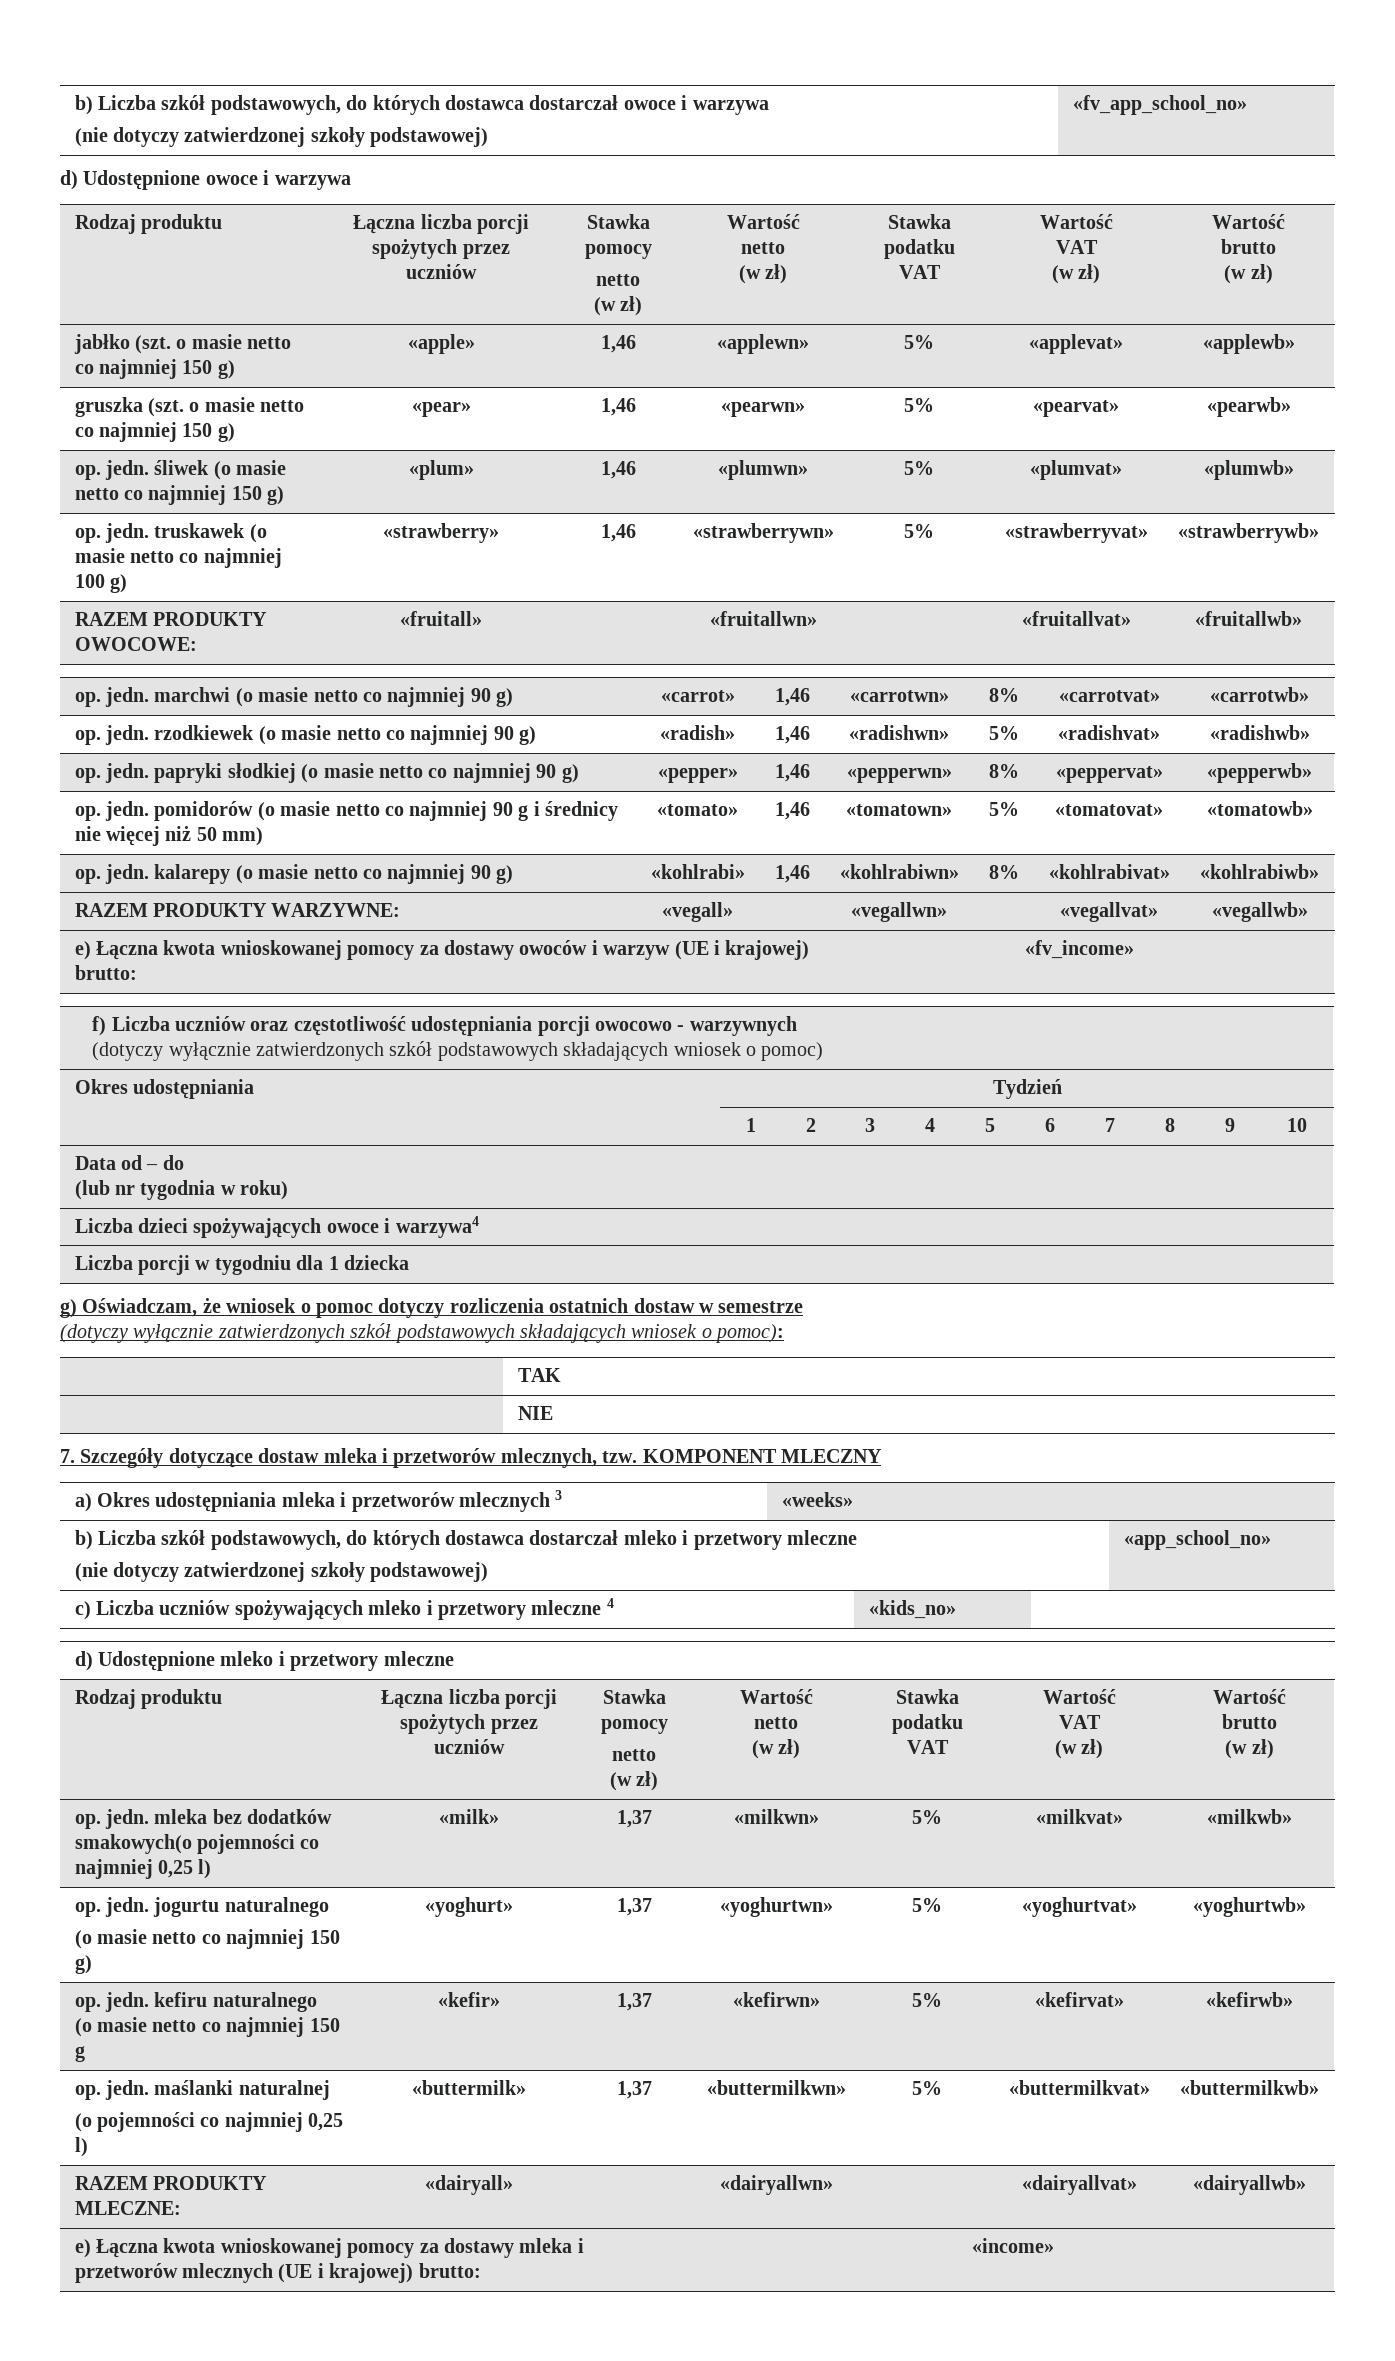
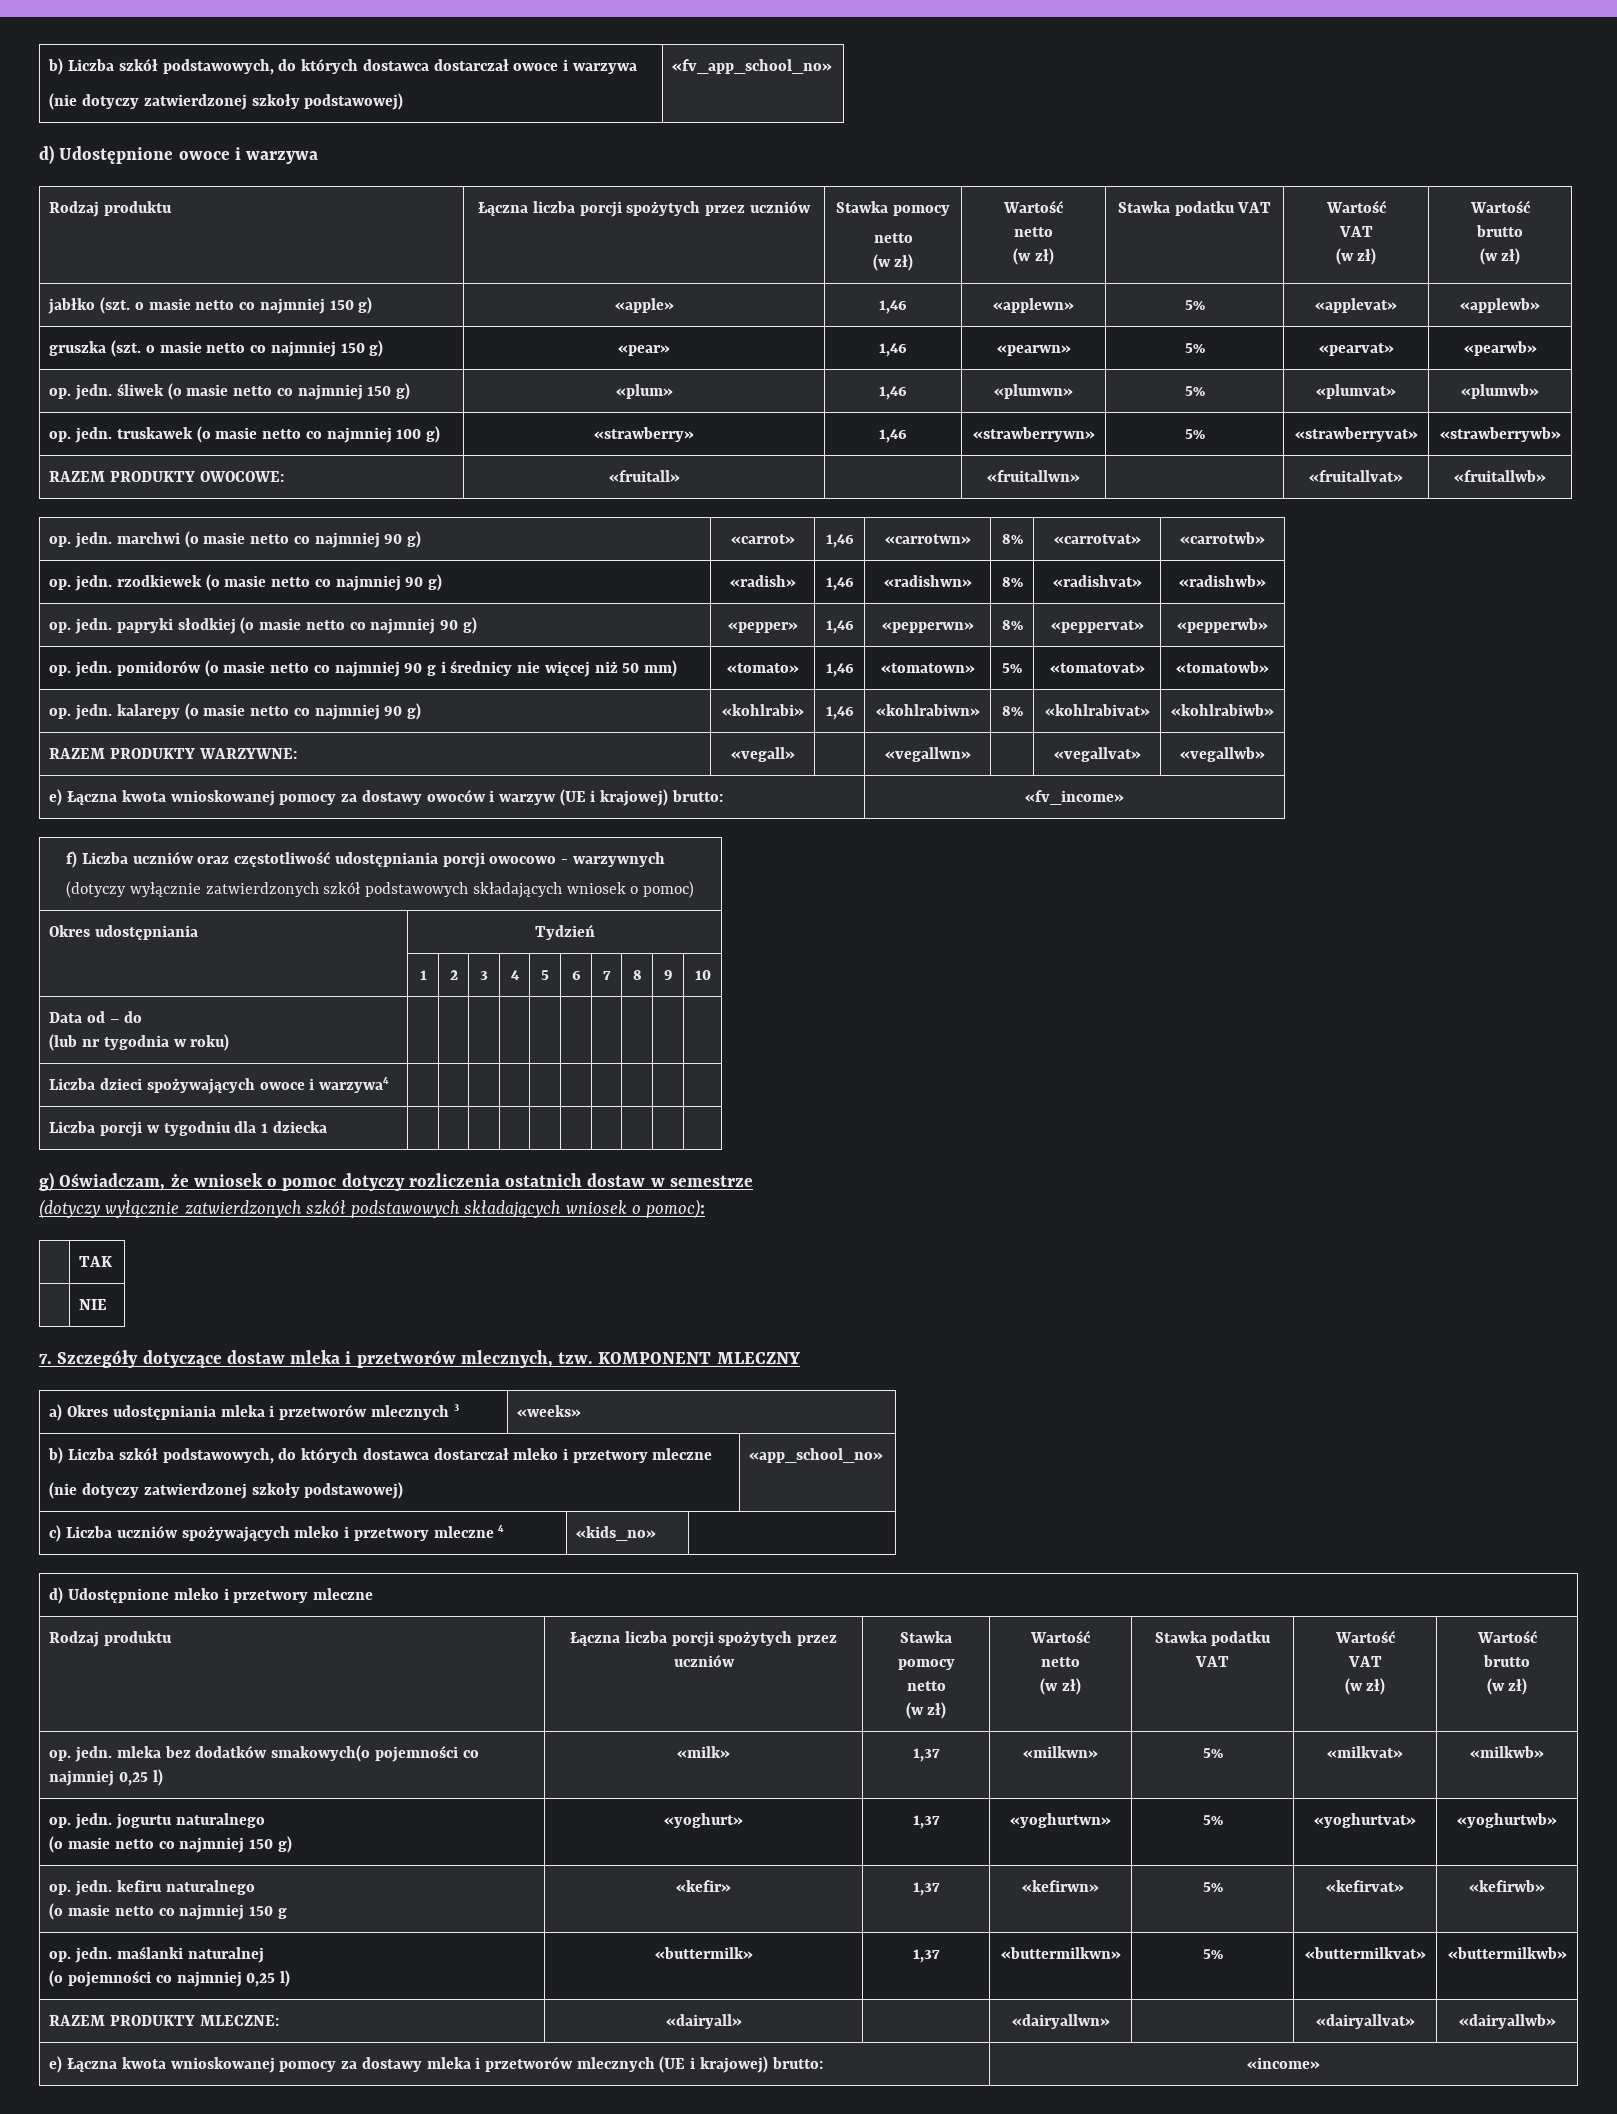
- op. jedn. rzodkiewek (o masie netto co najmniej 90 g) | «radish» | 1,46 | «radishwn» | 5% | «radishvat» | «radishwb»
+ op. jedn. rzodkiewek (o masie netto co najmniej 90 g) | «radish» | 1,46 | «radishwn» | 8% | «radishvat» | «radishwb»

